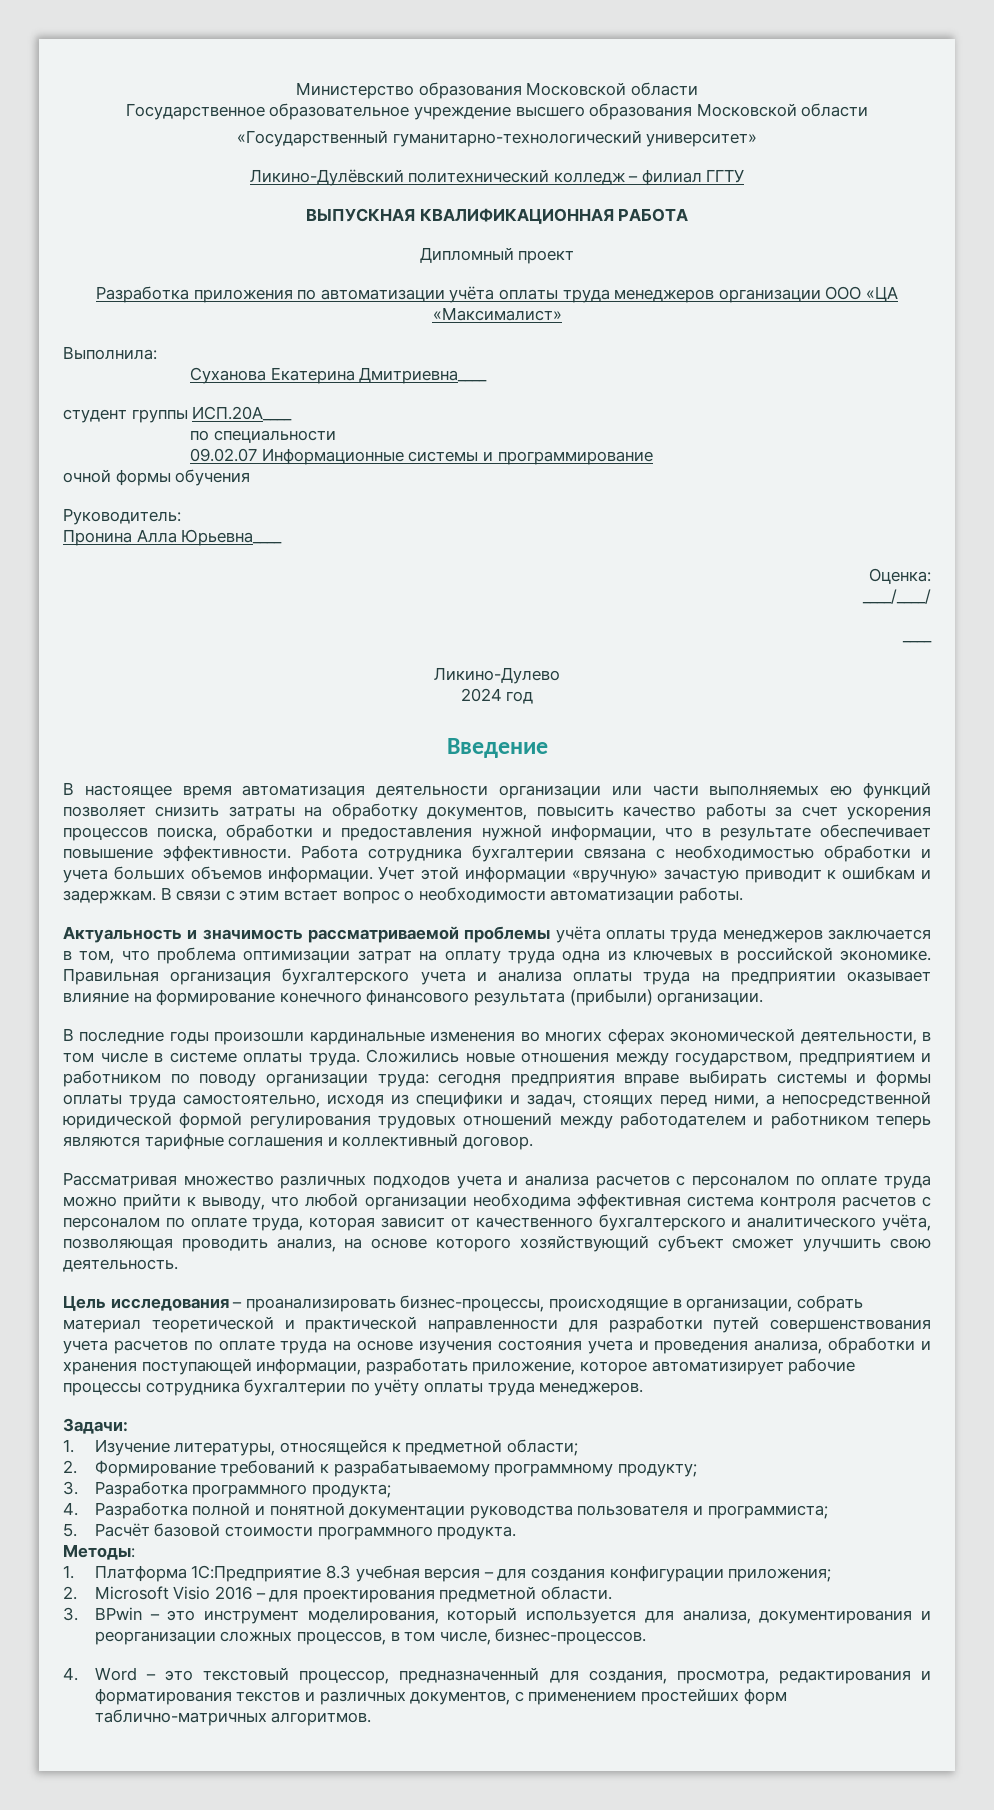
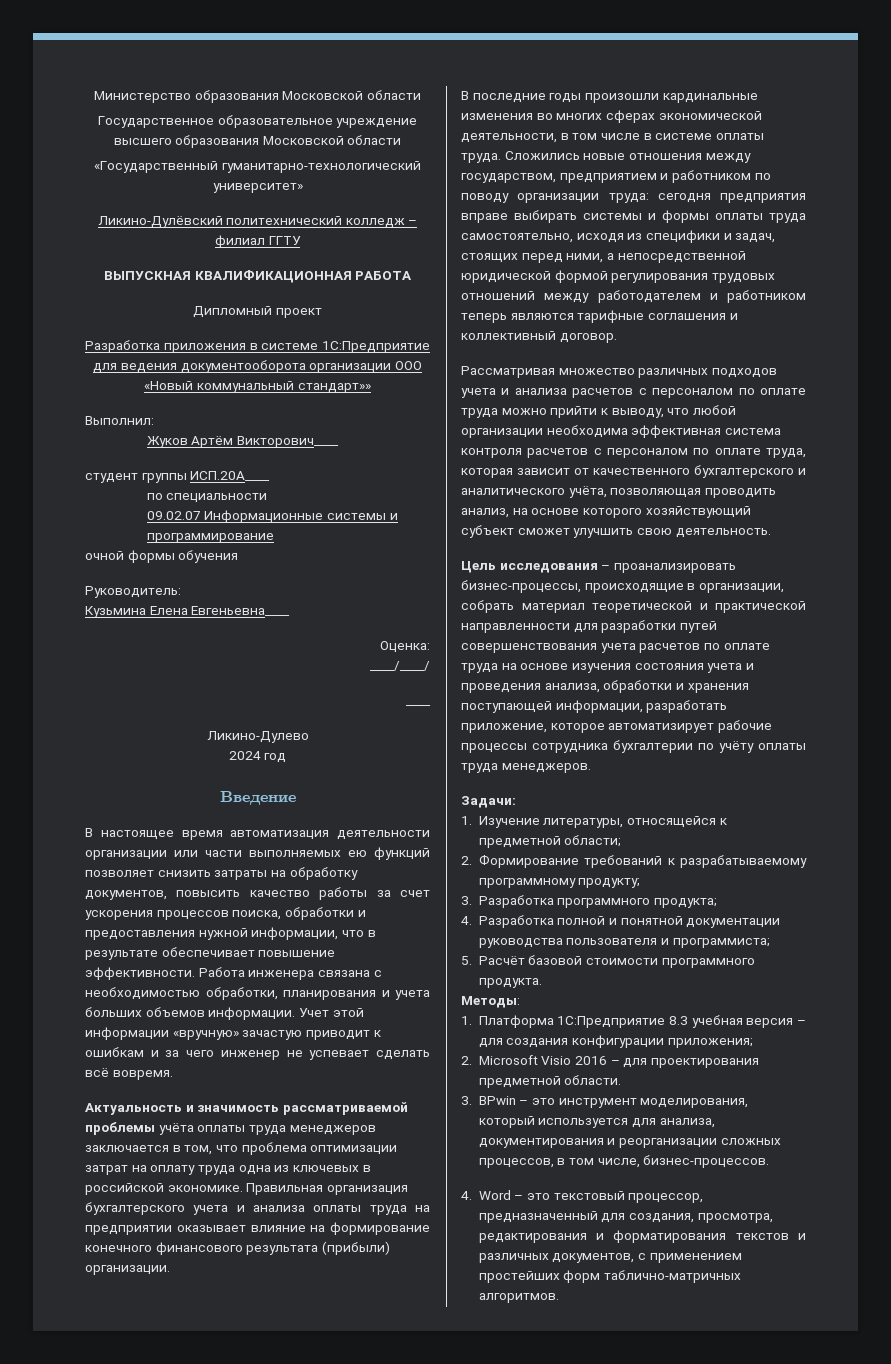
- Разработка приложения по автоматизации учёта оплаты труда менеджеров организации ООО «ЦА «Максималист»
- Выполнила:
- Суханова Екатерина Дмитриевна____
+ Разработка приложения в системе 1С:Предприятие для ведения документооборота организации ООО «Новый коммунальный стандарт»»
+ Выполнил:
+ Жуков Артём Викторович____
- Пронина Алла Юрьевна____
+ Кузьмина Елена Евгеньевна____
- Работа сотрудника бухгалтерии связана с необходимостью обработки и учета больших объемов информации.
+ Работа инженера связана с необходимостью обработки, планирования и учета больших объемов информации.
- Учет этой информации «вручную» зачастую приводит к ошибкам и задержкам. В связи с этим встает вопрос о необходимости автоматизации работы.
+ Учет этой информации «вручную» зачастую приводит к ошибкам и за чего инженер не успевает сделать всё вовремя.

